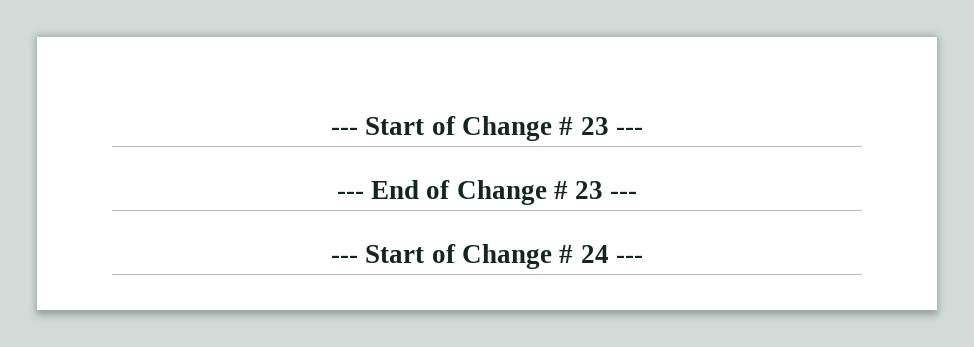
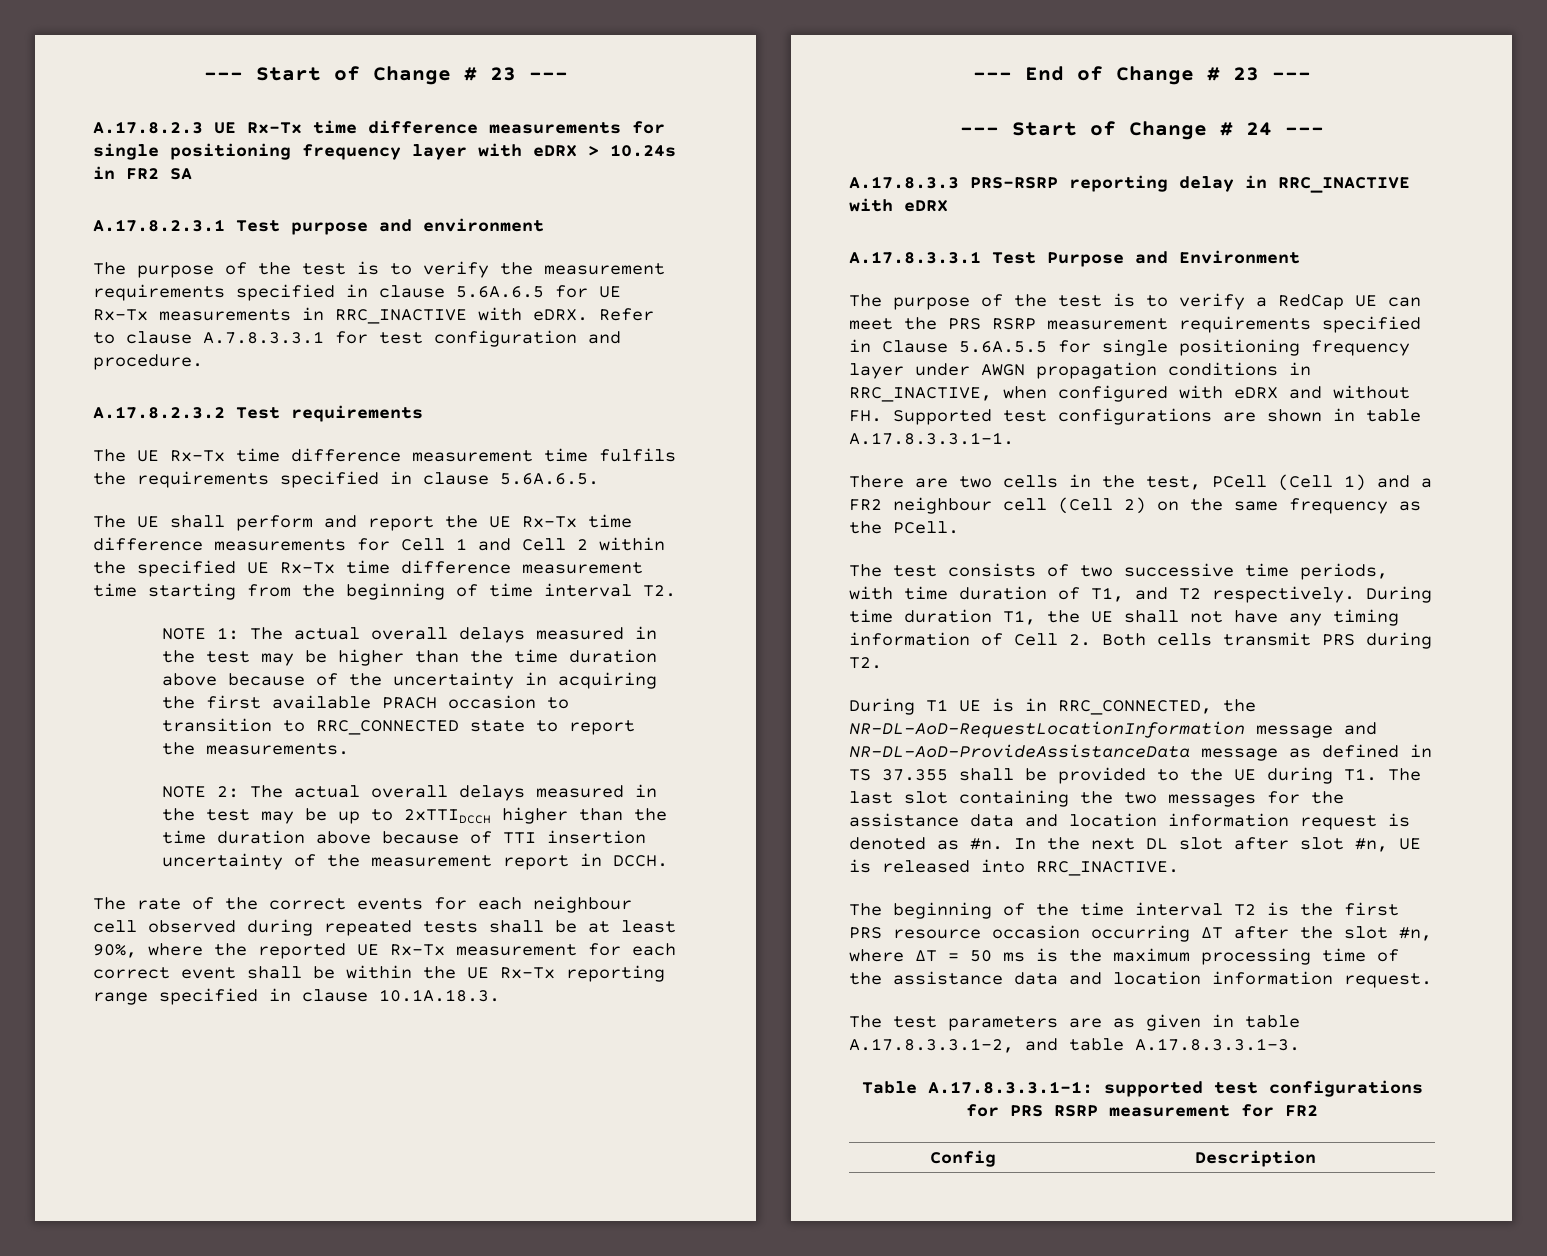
+ A.17.8.2.3 UE Rx-Tx time difference measurements for single positioning frequency layer with eDRX > 10.24s in FR2 SA
+ A.17.8.2.3.1 Test purpose and environment
+ The purpose of the test is to verify the measurement requirements specified in clause 5.6A.6.5 for UE Rx-Tx measurements in RRC_INACTIVE with eDRX. Refer to clause A.7.8.3.3.1 for test configuration and procedure.
+ A.17.8.2.3.2 Test requirements
+ The UE Rx-Tx time difference measurement time fulfils the requirements specified in clause 5.6A.6.5.
+ The UE shall perform and report the UE Rx-Tx time difference measurements for Cell 1 and Cell 2 within the specified UE Rx-Tx time difference measurement time starting from the beginning of time interval T2.
+ NOTE 1: The actual overall delays measured in the test may be higher than the time duration above because of the uncertainty in acquiring the first available PRACH occasion to transition to RRC_CONNECTED state to report the measurements.
+ NOTE 2: The actual overall delays measured in the test may be up to 2xTTIDCCH higher than the time duration above because of TTI insertion uncertainty of the measurement report in DCCH.
+ The rate of the correct events for each neighbour cell observed during repeated tests shall be at least 90%, where the reported UE Rx-Tx measurement for each correct event shall be within the UE Rx-Tx reporting range specified in clause 10.1A.18.3.
+ A.17.8.3.3 PRS-RSRP reporting delay in RRC_INACTIVE with eDRX
+ A.17.8.3.3.1 Test Purpose and Environment
+ The purpose of the test is to verify a RedCap UE can meet the PRS RSRP measurement requirements specified in Clause 5.6A.5.5 for single positioning frequency layer under AWGN propagation conditions in RRC_INACTIVE, when configured with eDRX and without FH. Supported test configurations are shown in table A.17.8.3.3.1-1.
+ There are two cells in the test, PCell (Cell 1) and a FR2 neighbour cell (Cell 2) on the same frequency as the PCell.
+ The test consists of two successive time periods, with time duration of T1, and T2 respectively. During time duration T1, the UE shall not have any timing information of Cell 2. Both cells transmit PRS during T2.
+ During T1 UE is in RRC_CONNECTED, the NR-DL-AoD-RequestLocationInformation message and NR-DL-AoD-ProvideAssistanceData message as defined in TS 37.355 shall be provided to the UE during T1. The last slot containing the two messages for the assistance data and location information request is denoted as #n. In the next DL slot after slot #n, UE is released into RRC_INACTIVE.
+ The beginning of the time interval T2 is the first PRS resource occasion occurring ΔT after the slot #n, where ΔT = 50 ms is the maximum processing time of the assistance data and location information request.
+ The test parameters are as given in table A.17.8.3.3.1-2, and table A.17.8.3.3.1-3.
+ Table A.17.8.3.3.1-1: supported test configurations for PRS RSRP measurement for FR2
+ Config | Description

